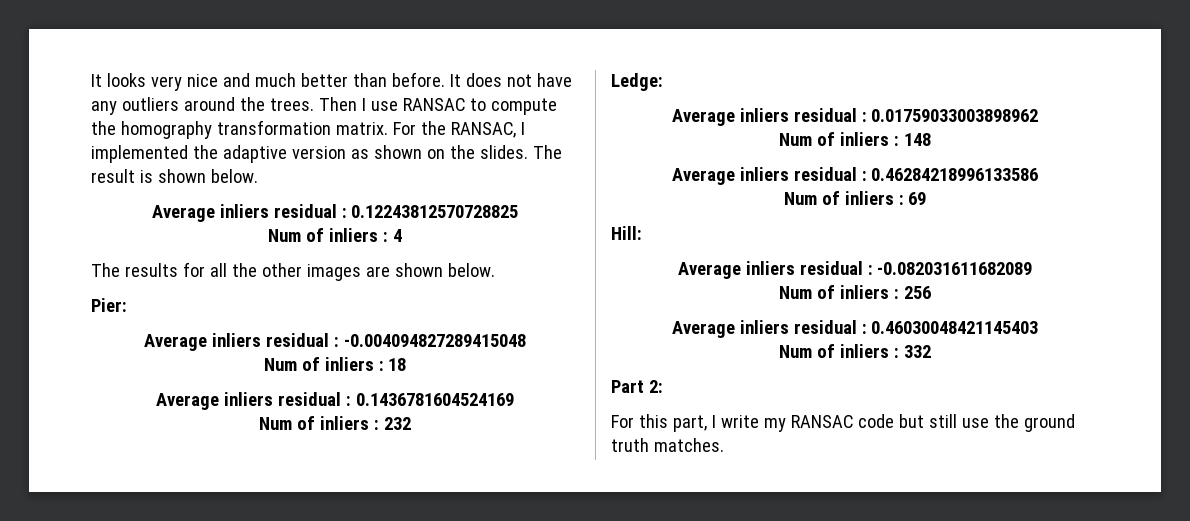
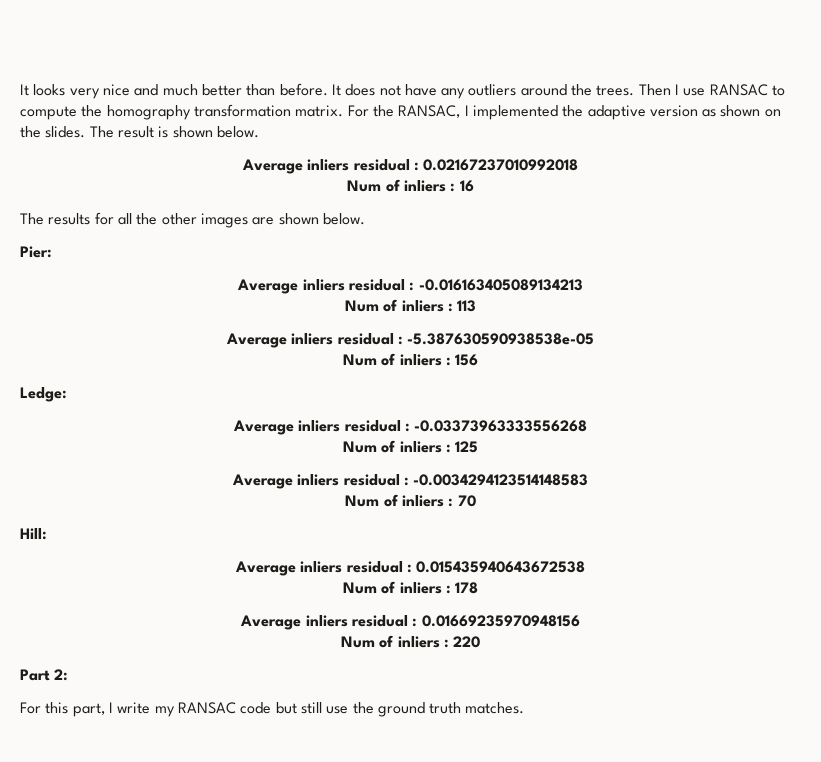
- Average inliers residual : 0.12243812570728825
- Num of inliers : 4
+ Average inliers residual : 0.02167237010992018
+ Num of inliers : 16
- Average inliers residual : -0.004094827289415048
- Num of inliers : 18
- Average inliers residual : 0.1436781604524169
- Num of inliers : 232
+ Average inliers residual : -0.016163405089134213
+ Num of inliers : 113
+ Average inliers residual : -5.387630590938538e-05
+ Num of inliers : 156
- Average inliers residual : 0.01759033003898962
- Num of inliers : 148
- Average inliers residual : 0.46284218996133586
- Num of inliers : 69
+ Average inliers residual : -0.03373963333556268
+ Num of inliers : 125
+ Average inliers residual : -0.0034294123514148583
+ Num of inliers : 70
- Average inliers residual : -0.082031611682089
- Num of inliers : 256
- Average inliers residual : 0.46030048421145403
- Num of inliers : 332
+ Average inliers residual : 0.015435940643672538
+ Num of inliers : 178
+ Average inliers residual : 0.01669235970948156
+ Num of inliers : 220

